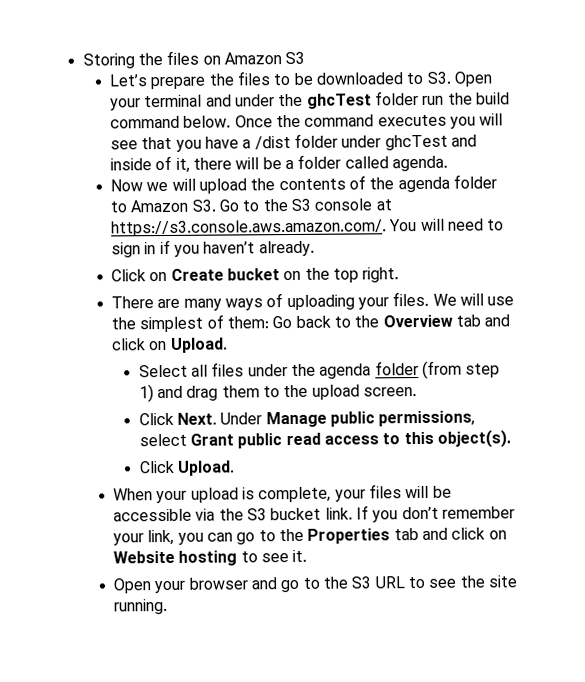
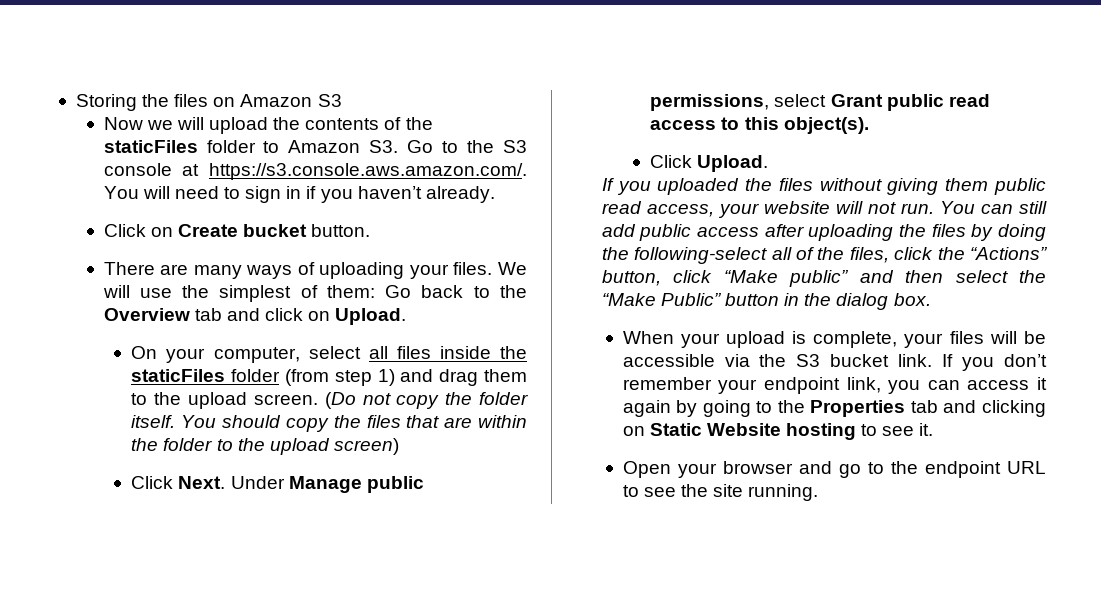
- Let’s prepare the files to be downloaded to S3. Open your terminal and under the ghcTest folder run the build command below. Once the command executes you will see that you have a /dist folder under ghcTest and inside of it, there will be a folder called agenda.
- Now we will upload the contents of the agenda folder to Amazon S3. Go to the S3 console at https://s3.console.aws.amazon.com/. You will need to sign in if you haven’t already.
+ Now we will upload the contents of the staticFiles folder to Amazon S3. Go to the S3 console at https://s3.console.aws.amazon.com/. You will need to sign in if you haven’t already.
- Click on Create bucket on the top right.
+ Click on Create bucket button.
- Select all files under the agenda folder (from step 1) and drag them to the upload screen.
+ On your computer, select all files inside the staticFiles folder (from step 1) and drag them to the upload screen. (Do not copy the folder itself. You should copy the files that are within the folder to the upload screen)
+ If you uploaded the files without giving them public read access, your website will not run. You can still add public access after uploading the files by doing the following-select all of the files, click the “Actions” button, click “Make public” and then select the “Make Public” button in the dialog box.
- If you don’t remember your link, you can go to the Properties tab and click on Website hosting to see it.
+ If you don’t remember your endpoint link, you can access it again by going to the Properties tab and clicking on Static Website hosting to see it.
- Open your browser and go to the S3 URL to see the site running.
+ Open your browser and go to the endpoint URL to see the site running.

